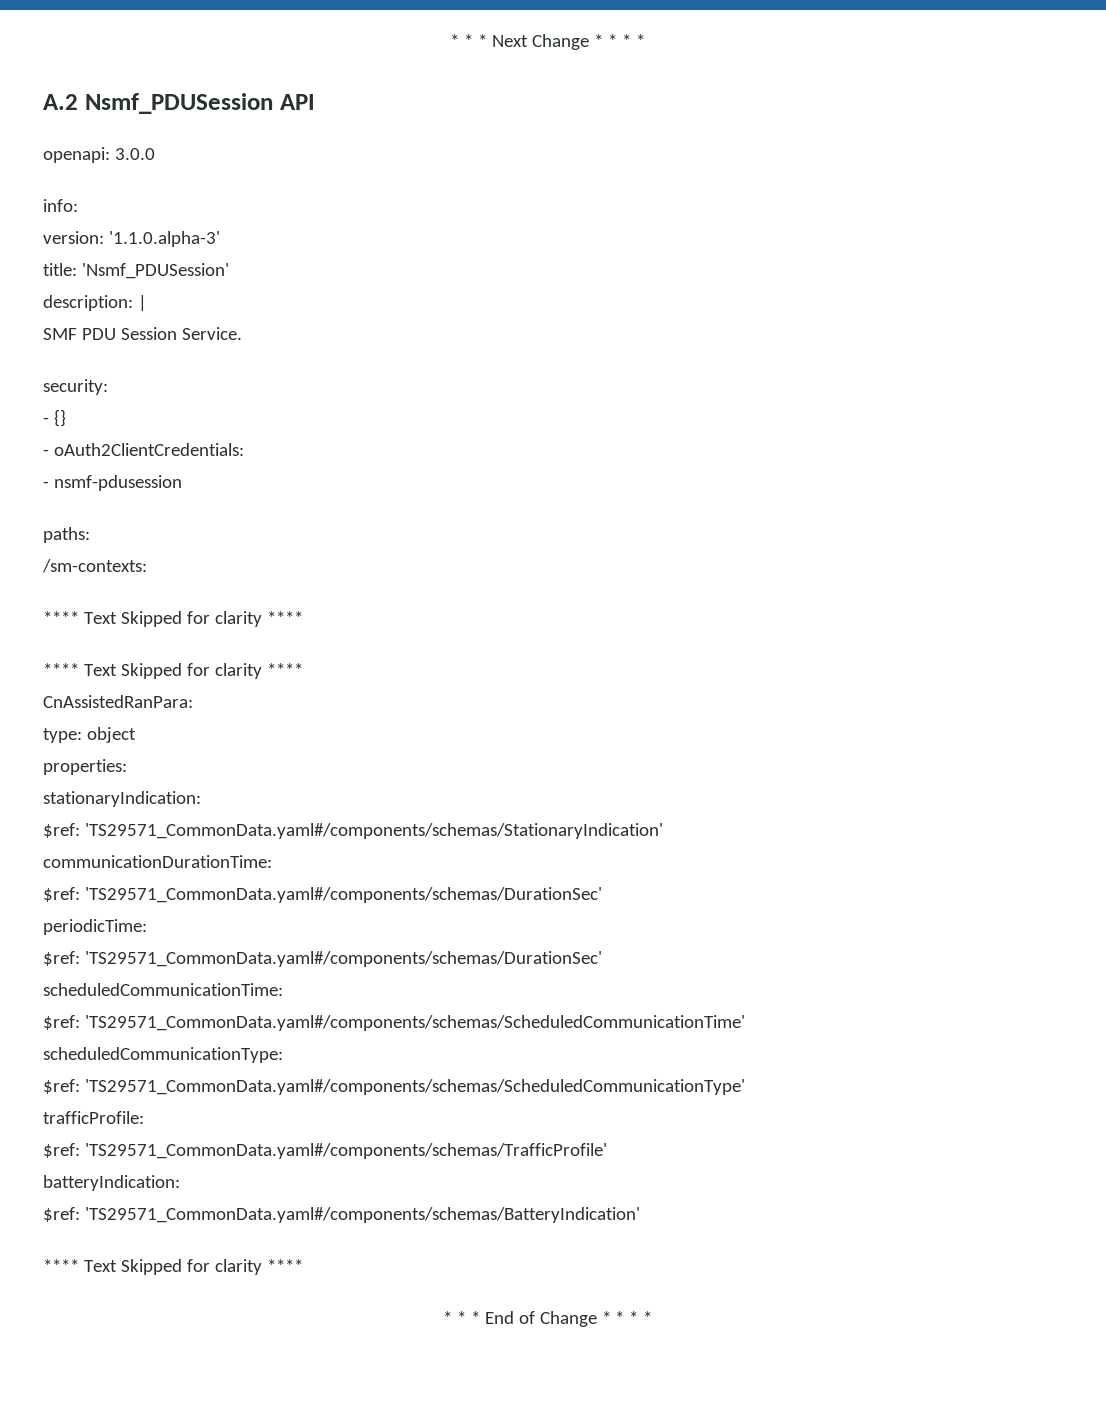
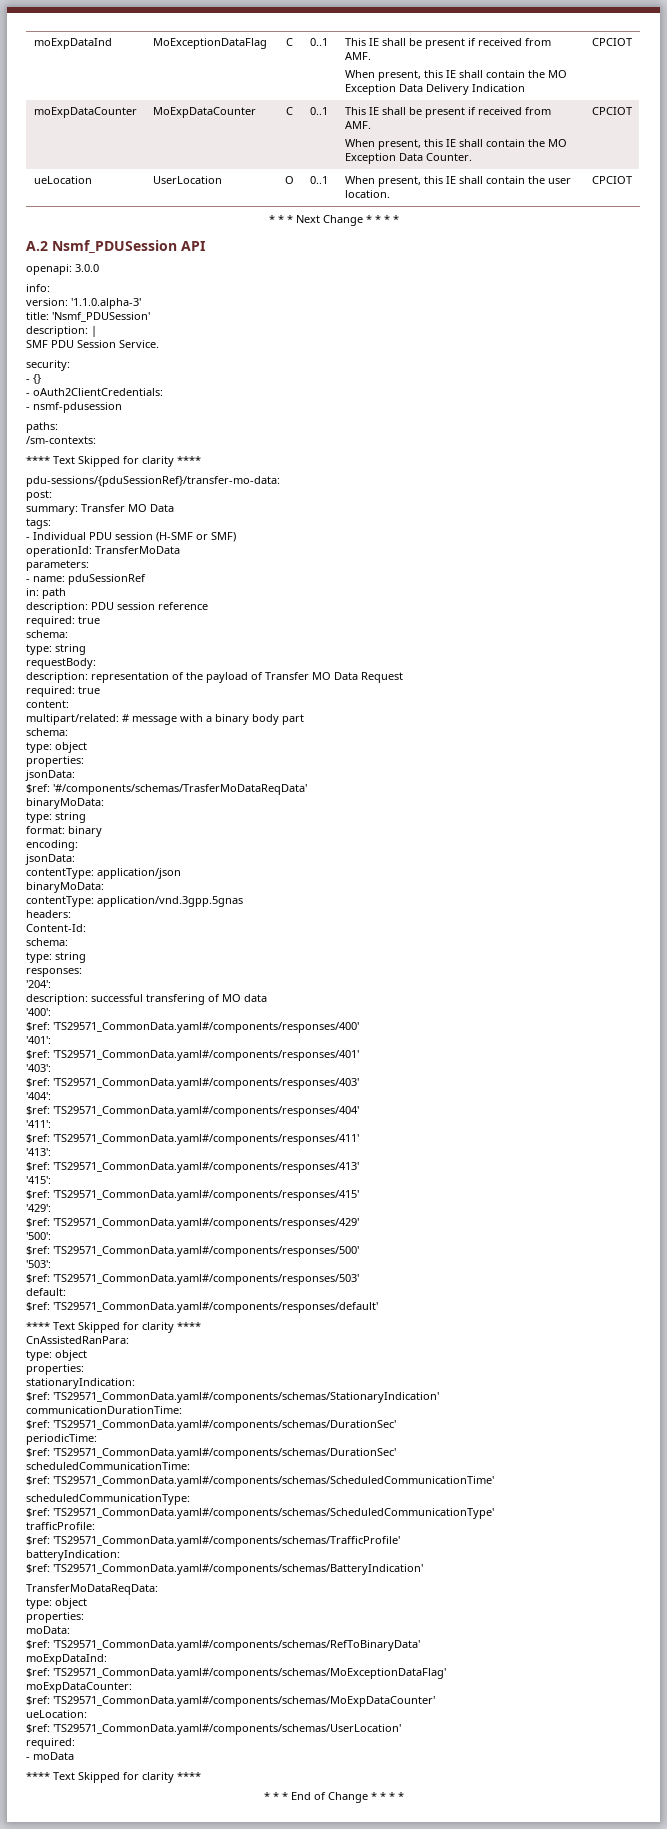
+ moExpDataInd | MoExceptionDataFlag | C | 0..1 | This IE shall be present if received from AMF.
+ When present, this IE shall contain the MO Exception Data Delivery Indication | CPCIOT
+ moExpDataCounter | MoExpDataCounter | C | 0..1 | This IE shall be present if received from AMF.
+ When present, this IE shall contain the MO Exception Data Counter. | CPCIOT
+ ueLocation | UserLocation | O | 0..1 | When present, this IE shall contain the user location. | CPCIOT
+ pdu-sessions/{pduSessionRef}/transfer-mo-data:
+ post:
+ summary: Transfer MO Data
+ tags:
+ - Individual PDU session (H-SMF or SMF)
+ operationId: TransferMoData
+ parameters:
+ - name: pduSessionRef
+ in: path
+ description: PDU session reference
+ required: true
+ schema:
+ type: string
+ requestBody:
+ description: representation of the payload of Transfer MO Data Request
+ required: true
+ content:
+ multipart/related: # message with a binary body part
+ schema:
+ type: object
+ properties:
+ jsonData:
+ $ref: '#/components/schemas/TrasferMoDataReqData'
+ binaryMoData:
+ type: string
+ format: binary
+ encoding:
+ jsonData:
+ contentType: application/json
+ binaryMoData:
+ contentType: application/vnd.3gpp.5gnas
+ headers:
+ Content-Id:
+ schema:
+ type: string
+ responses:
+ '204':
+ description: successful transfering of MO data
+ '400':
+ $ref: 'TS29571_CommonData.yaml#/components/responses/400'
+ '401':
+ $ref: 'TS29571_CommonData.yaml#/components/responses/401'
+ '403':
+ $ref: 'TS29571_CommonData.yaml#/components/responses/403'
+ '404':
+ $ref: 'TS29571_CommonData.yaml#/components/responses/404'
+ '411':
+ $ref: 'TS29571_CommonData.yaml#/components/responses/411'
+ '413':
+ $ref: 'TS29571_CommonData.yaml#/components/responses/413'
+ '415':
+ $ref: 'TS29571_CommonData.yaml#/components/responses/415'
+ '429':
+ $ref: 'TS29571_CommonData.yaml#/components/responses/429'
+ '500':
+ $ref: 'TS29571_CommonData.yaml#/components/responses/500'
+ '503':
+ $ref: 'TS29571_CommonData.yaml#/components/responses/503'
+ default:
+ $ref: 'TS29571_CommonData.yaml#/components/responses/default'
+ TransferMoDataReqData:
+ type: object
+ properties:
+ moData:
+ $ref: 'TS29571_CommonData.yaml#/components/schemas/RefToBinaryData'
+ moExpDataInd:
+ $ref: 'TS29571_CommonData.yaml#/components/schemas/MoExceptionDataFlag'
+ moExpDataCounter:
+ $ref: 'TS29571_CommonData.yaml#/components/schemas/MoExpDataCounter'
+ ueLocation:
+ $ref: 'TS29571_CommonData.yaml#/components/schemas/UserLocation'
+ required:
+ - moData

